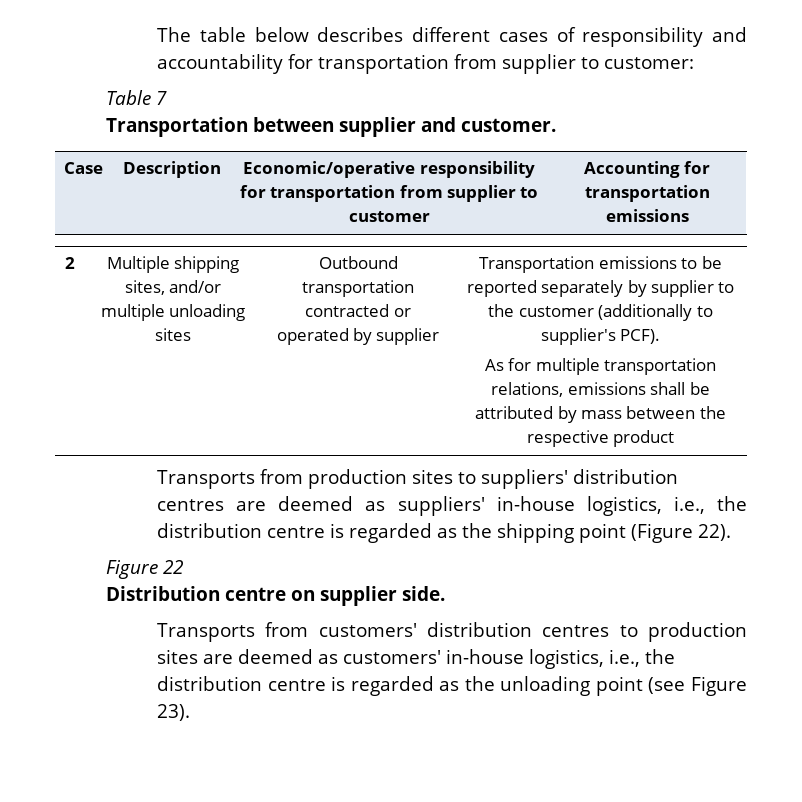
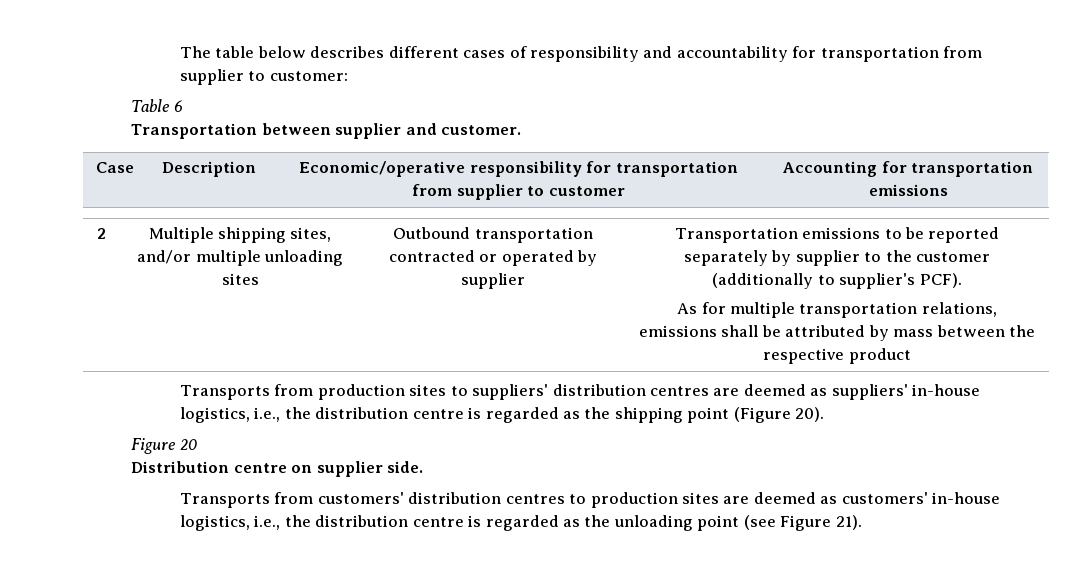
- Table 7
+ Table 6
- Transports from production sites to suppliers' distribution centres are deemed as suppliers' in-house logistics, i.e., the distribution centre is regarded as the shipping point (Figure 22).
- Figure 22
+ Transports from production sites to suppliers' distribution centres are deemed as suppliers' in-house logistics, i.e., the distribution centre is regarded as the shipping point (Figure 20).
+ Figure 20
- Transports from customers' distribution centres to production sites are deemed as customers' in-house logistics, i.e., the distribution centre is regarded as the unloading point (see Figure 23).
+ Transports from customers' distribution centres to production sites are deemed as customers' in-house logistics, i.e., the distribution centre is regarded as the unloading point (see Figure 21).

